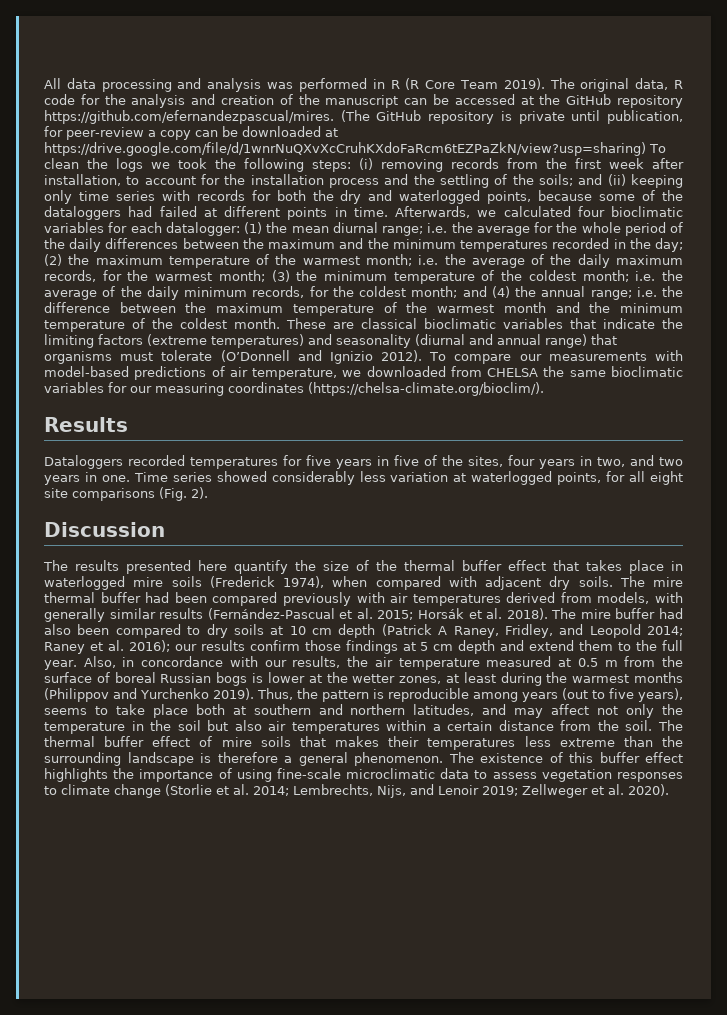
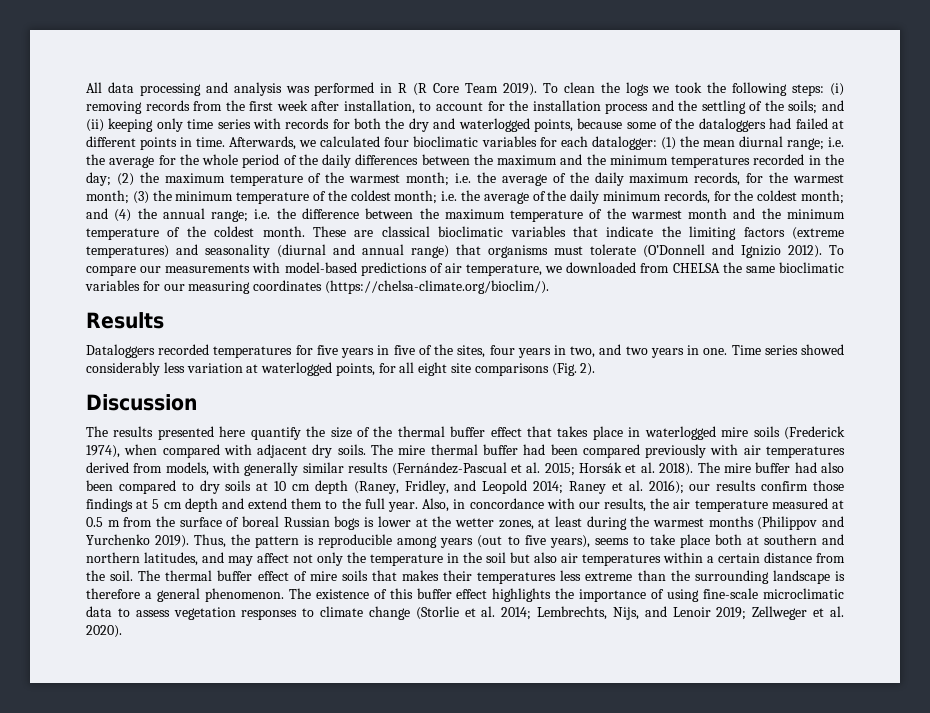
- The original data, R code for the analysis and creation of the manuscript can be accessed at the GitHub repository https://github.com/efernandezpascual/mires. (The GitHub repository is private until publication, for peer-review a copy can be downloaded at https://drive.google.com/file/d/1wnrNuQXvXcCruhKXdoFaRcm6tEZPaZkN/view?usp=sharing) To clean the logs we took the following steps: (i) removing records from the first week after installation, to account for the installation process and the settling of the soils; and (ii) keeping only time series with records for both the dry and waterlogged points, because some of the dataloggers had failed at different points in time.
+ To clean the logs we took the following steps: (i) removing records from the first week after installation, to account for the installation process and the settling of the soils; and (ii) keeping only time series with records for both the dry and waterlogged points, because some of the dataloggers had failed at different points in time.
- The mire buffer had also been compared to dry soils at 10 cm depth (Patrick A Raney, Fridley, and Leopold 2014; Raney et al. 2016); our results confirm those findings at 5 cm depth and extend them to the full year.
+ The mire buffer had also been compared to dry soils at 10 cm depth (Raney, Fridley, and Leopold 2014; Raney et al. 2016); our results confirm those findings at 5 cm depth and extend them to the full year.

